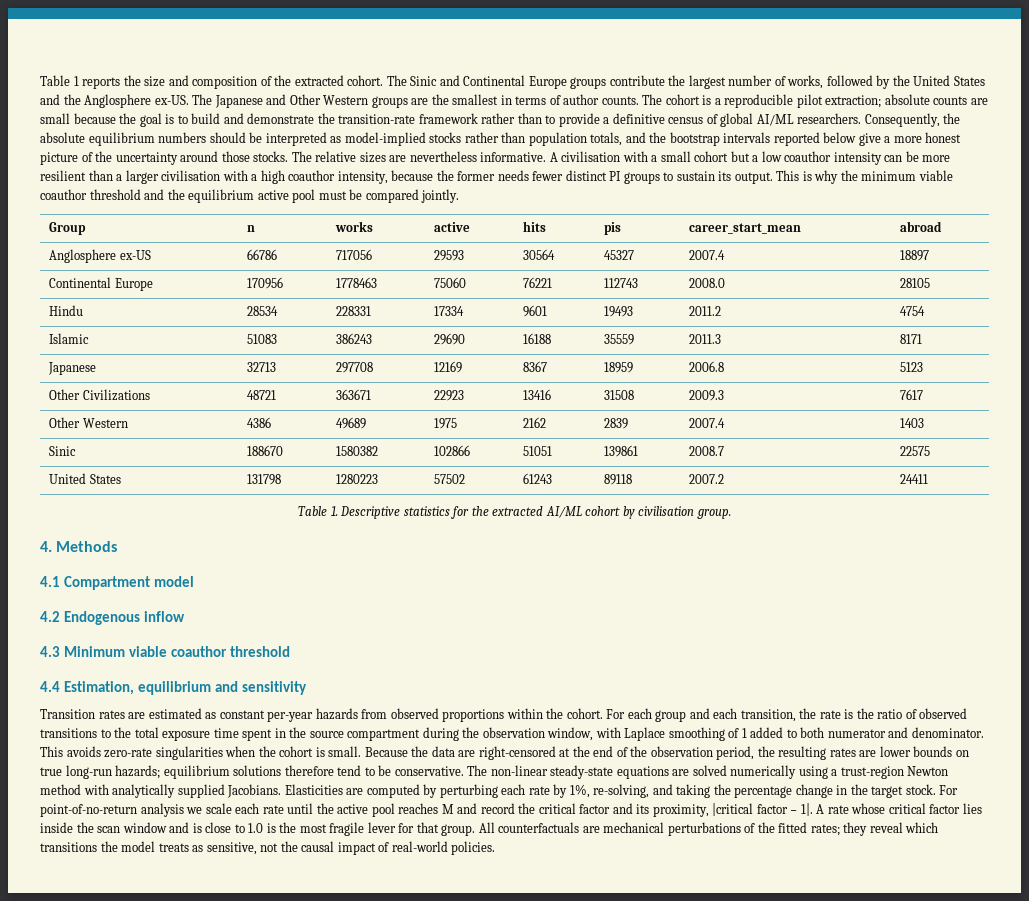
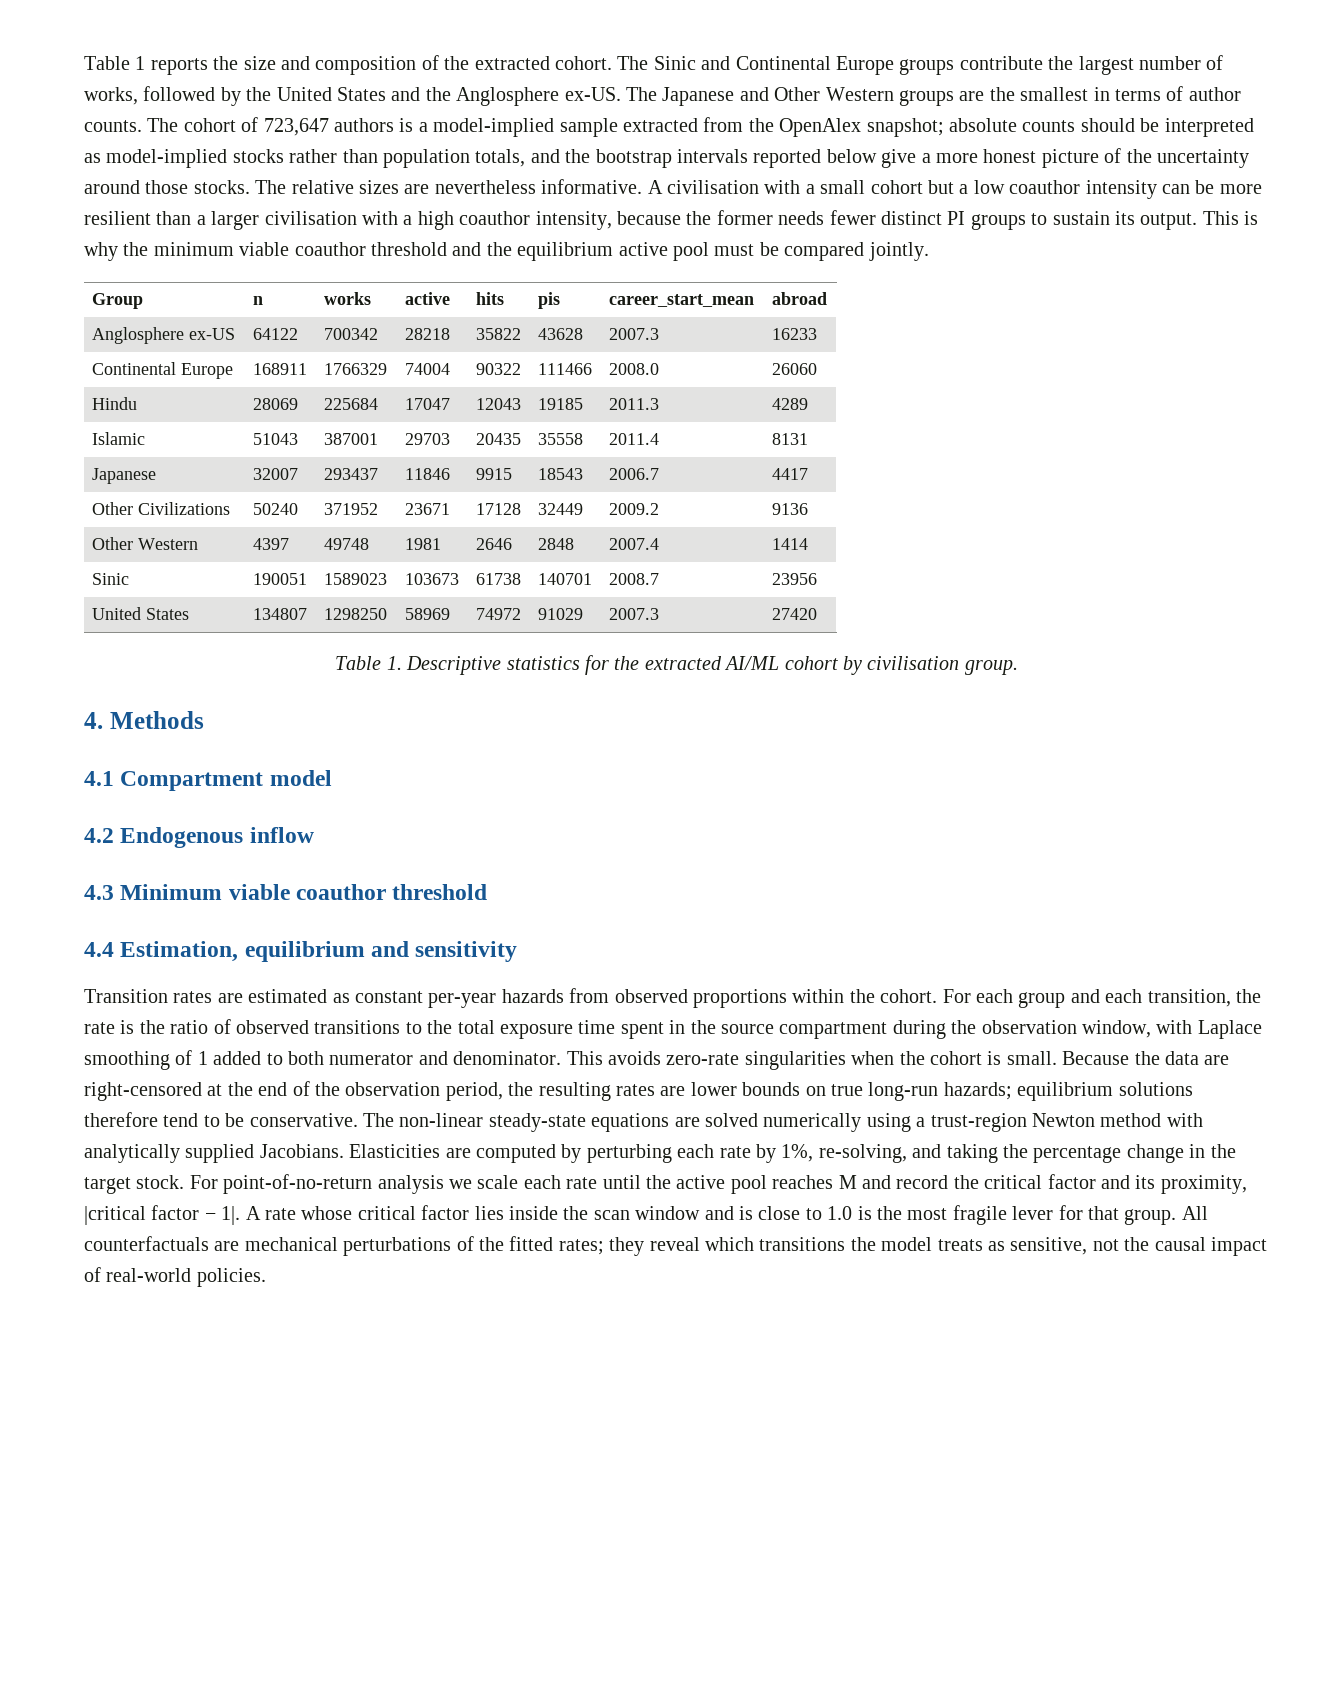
- The cohort is a reproducible pilot extraction; absolute counts are small because the goal is to build and demonstrate the transition-rate framework rather than to provide a definitive census of global AI/ML researchers. Consequently, the absolute equilibrium numbers should be interpreted as model-implied stocks rather than population totals, and the bootstrap intervals reported below give a more honest picture of the uncertainty around those stocks.
+ The cohort of 723,647 authors is a model-implied sample extracted from the OpenAlex snapshot; absolute counts should be interpreted as model-implied stocks rather than population totals, and the bootstrap intervals reported below give a more honest picture of the uncertainty around those stocks.
- Anglosphere ex-US | 66786 | 717056 | 29593 | 30564 | 45327 | 2007.4 | 18897
- Continental Europe | 170956 | 1778463 | 75060 | 76221 | 112743 | 2008.0 | 28105
+ Anglosphere ex-US | 64122 | 700342 | 28218 | 35822 | 43628 | 2007.3 | 16233
+ Continental Europe | 168911 | 1766329 | 74004 | 90322 | 111466 | 2008.0 | 26060
- Hindu | 28534 | 228331 | 17334 | 9601 | 19493 | 2011.2 | 4754
- Islamic | 51083 | 386243 | 29690 | 16188 | 35559 | 2011.3 | 8171
- Japanese | 32713 | 297708 | 12169 | 8367 | 18959 | 2006.8 | 5123
- Other Civilizations | 48721 | 363671 | 22923 | 13416 | 31508 | 2009.3 | 7617
- Other Western | 4386 | 49689 | 1975 | 2162 | 2839 | 2007.4 | 1403
+ Hindu | 28069 | 225684 | 17047 | 12043 | 19185 | 2011.3 | 4289
+ Islamic | 51043 | 387001 | 29703 | 20435 | 35558 | 2011.4 | 8131
+ Japanese | 32007 | 293437 | 11846 | 9915 | 18543 | 2006.7 | 4417
+ Other Civilizations | 50240 | 371952 | 23671 | 17128 | 32449 | 2009.2 | 9136
+ Other Western | 4397 | 49748 | 1981 | 2646 | 2848 | 2007.4 | 1414
- Sinic | 188670 | 1580382 | 102866 | 51051 | 139861 | 2008.7 | 22575
+ Sinic | 190051 | 1589023 | 103673 | 61738 | 140701 | 2008.7 | 23956
- United States | 131798 | 1280223 | 57502 | 61243 | 89118 | 2007.2 | 24411
+ United States | 134807 | 1298250 | 58969 | 74972 | 91029 | 2007.3 | 27420

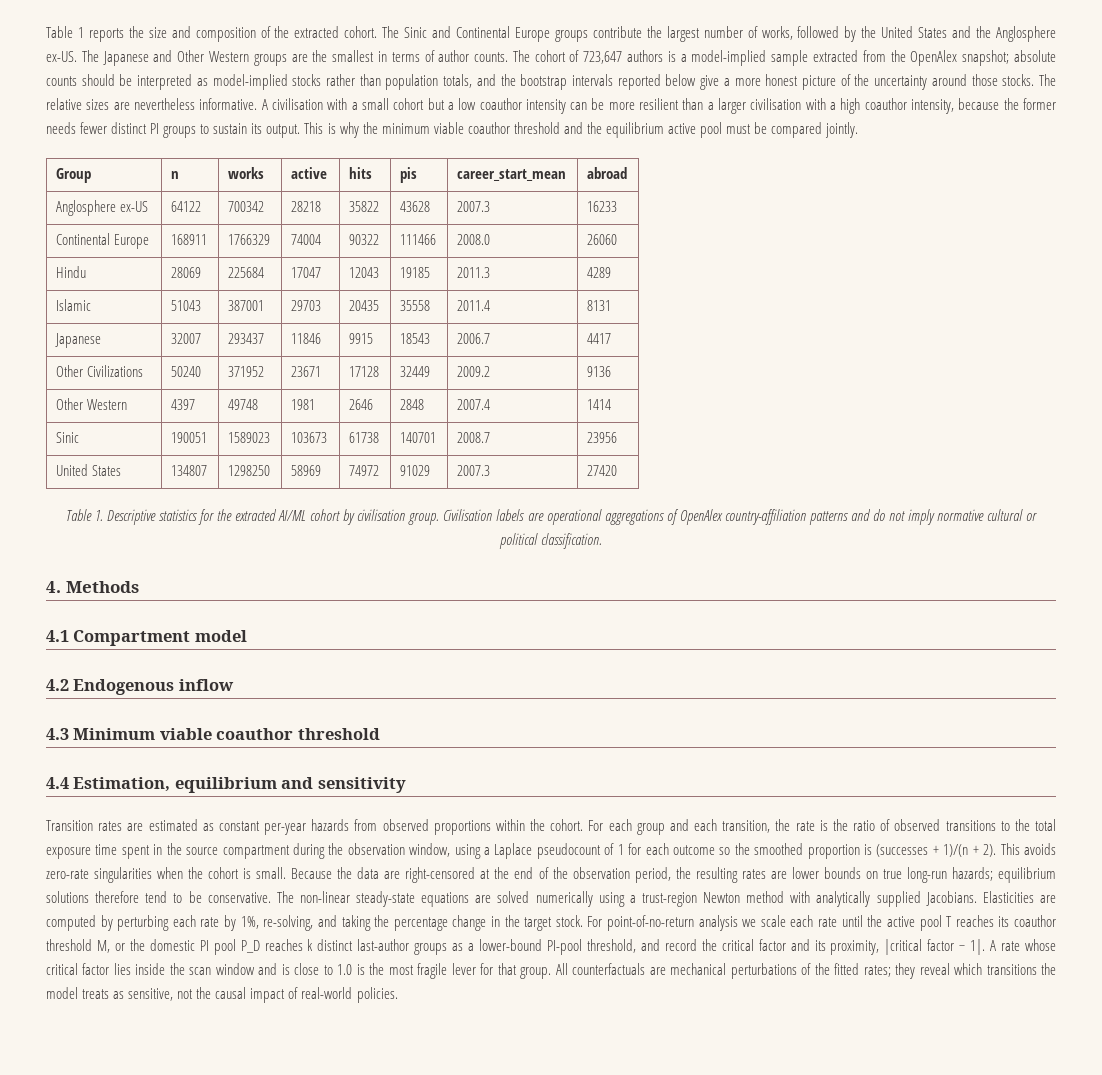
+ Civilisation labels are operational aggregations of OpenAlex country-affiliation patterns and do not imply normative cultural or political classification.
- For each group and each transition, the rate is the ratio of observed transitions to the total exposure time spent in the source compartment during the observation window, with Laplace smoothing of 1 added to both numerator and denominator.
+ For each group and each transition, the rate is the ratio of observed transitions to the total exposure time spent in the source compartment during the observation window, using a Laplace pseudocount of 1 for each outcome so the smoothed proportion is (successes + 1)/(n + 2).
- For point-of-no-return analysis we scale each rate until the active pool reaches M and record the critical factor and its proximity, |critical factor − 1|.
+ For point-of-no-return analysis we scale each rate until the active pool T reaches its coauthor threshold M, or the domestic PI pool P_D reaches k distinct last-author groups as a lower-bound PI-pool threshold, and record the critical factor and its proximity, |critical factor − 1|.

